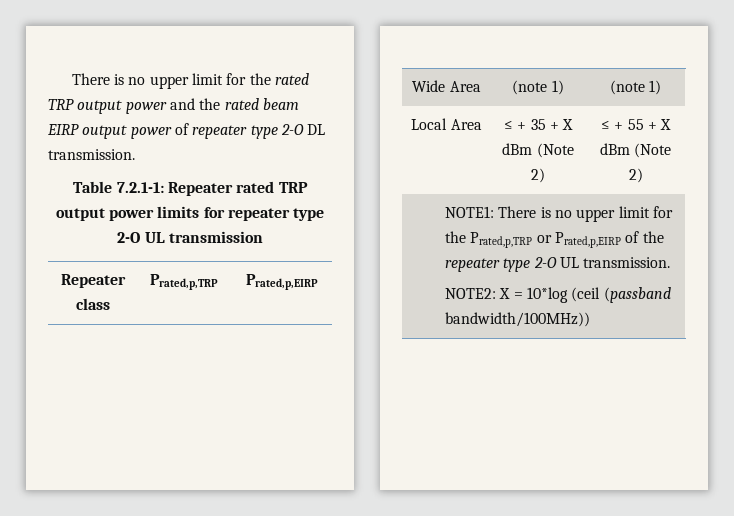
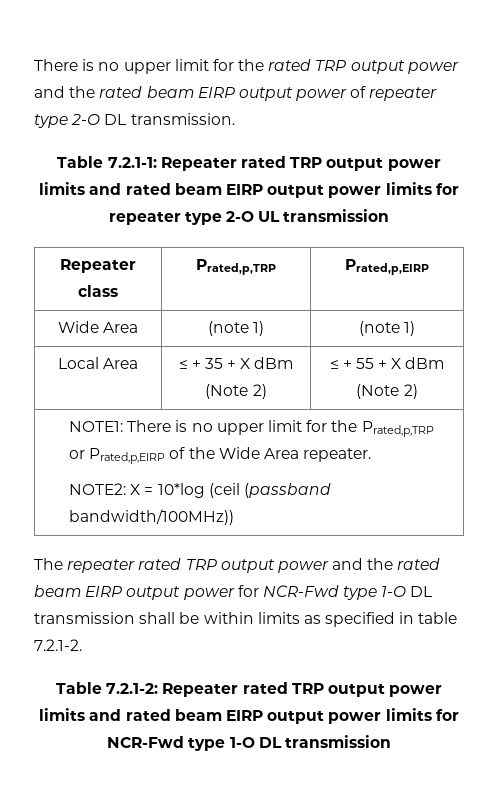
- Table 7.2.1-1: Repeater rated TRP output power limits for repeater type 2-O UL transmission
+ Table 7.2.1-1: Repeater rated TRP output power limits and rated beam EIRP output power limits for repeater type 2-O UL transmission
- NOTE1: There is no upper limit for the Prated,p,TRP or Prated,p,EIRP of the repeater type 2-O UL transmission.
+ NOTE1: There is no upper limit for the Prated,p,TRP or Prated,p,EIRP of the Wide Area repeater.
+ The repeater rated TRP output power and the rated beam EIRP output power for NCR-Fwd type 1-O DL transmission shall be within limits as specified in table 7.2.1-2.
+ Table 7.2.1-2: Repeater rated TRP output power limits and rated beam EIRP output power limits for NCR-Fwd type 1-O DL transmission

